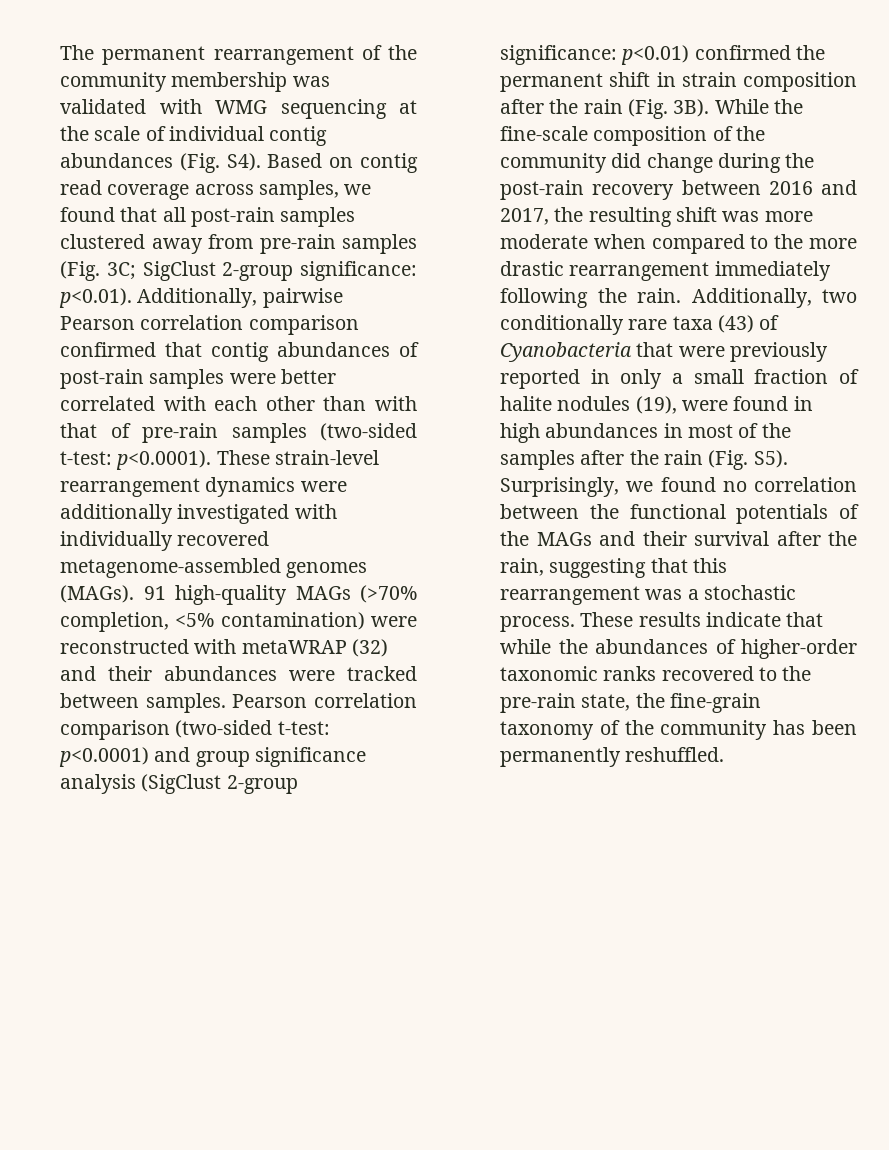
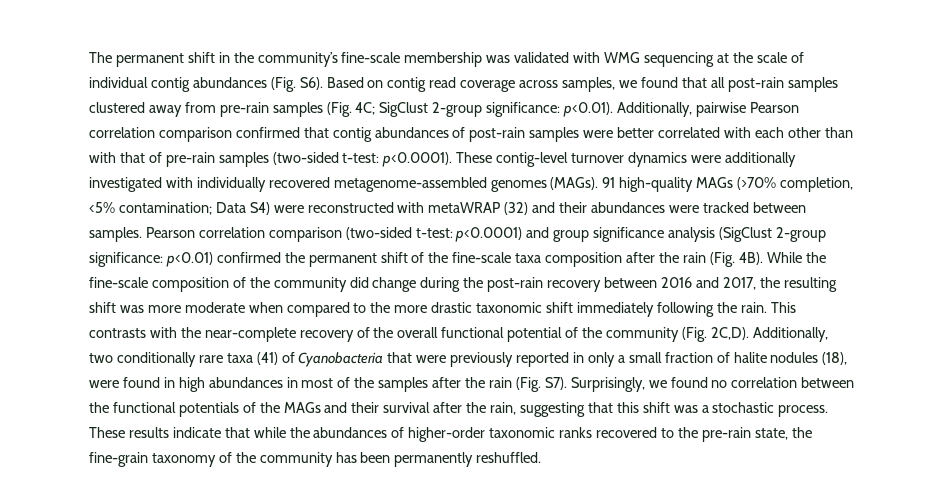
- The permanent rearrangement of the community membership was validated with WMG sequencing at the scale of individual contig abundances (Fig. S4). Based on contig read coverage across samples, we found that all post-rain samples clustered away from pre-rain samples (Fig. 3C;
+ The permanent shift in the community’s fine-scale membership was validated with WMG sequencing at the scale of individual contig abundances (Fig. S6). Based on contig read coverage across samples, we found that all post-rain samples clustered away from pre-rain samples (Fig. 4C;
- p<0.0001). These strain-level rearrangement dynamics were additionally investigated with individually recovered metagenome-assembled genomes (MAGs).
+ p<0.0001). These contig-level turnover dynamics were additionally investigated with individually recovered metagenome-assembled genomes (MAGs).
- 91 high-quality MAGs (>70% completion, <5% contamination) were reconstructed with metaWRAP (32) and their abundances were tracked between samples.
+ 91 high-quality MAGs (>70% completion, <5% contamination; Data S4) were reconstructed with metaWRAP (32) and their abundances were tracked between samples.
- Pearson correlation comparison (two-sided t-test: p<0.0001) and group significance analysis (SigClust 2-group significance: p<0.01) confirmed the permanent shift in strain composition after the rain (Fig. 3B).
+ Pearson correlation comparison (two-sided t-test: p<0.0001) and group significance analysis (SigClust 2-group significance: p<0.01) confirmed the permanent shift of the fine-scale taxa composition after the rain (Fig. 4B).
- While the fine-scale composition of the community did change during the post-rain recovery between 2016 and 2017, the resulting shift was more moderate when compared to the more drastic rearrangement immediately following the rain.
+ While the fine-scale composition of the community did change during the post-rain recovery between 2016 and 2017, the resulting shift was more moderate when compared to the more drastic taxonomic shift immediately following the rain.
+ This contrasts with the near-complete recovery of the overall functional potential of the community (Fig. 2C,D).
- Additionally, two conditionally rare taxa (43) of Cyanobacteria that were previously reported in only a small fraction of halite nodules (19), were found in high abundances in most of the samples after the rain (Fig. S5). Surprisingly, we found no correlation between the functional potentials of the MAGs and their survival after the rain, suggesting that this rearrangement was a stochastic process.
+ Additionally, two conditionally rare taxa (41) of Cyanobacteria that were previously reported in only a small fraction of halite nodules (18), were found in high abundances in most of the samples after the rain (Fig. S7). Surprisingly, we found no correlation between the functional potentials of the MAGs and their survival after the rain, suggesting that this shift was a stochastic process.

